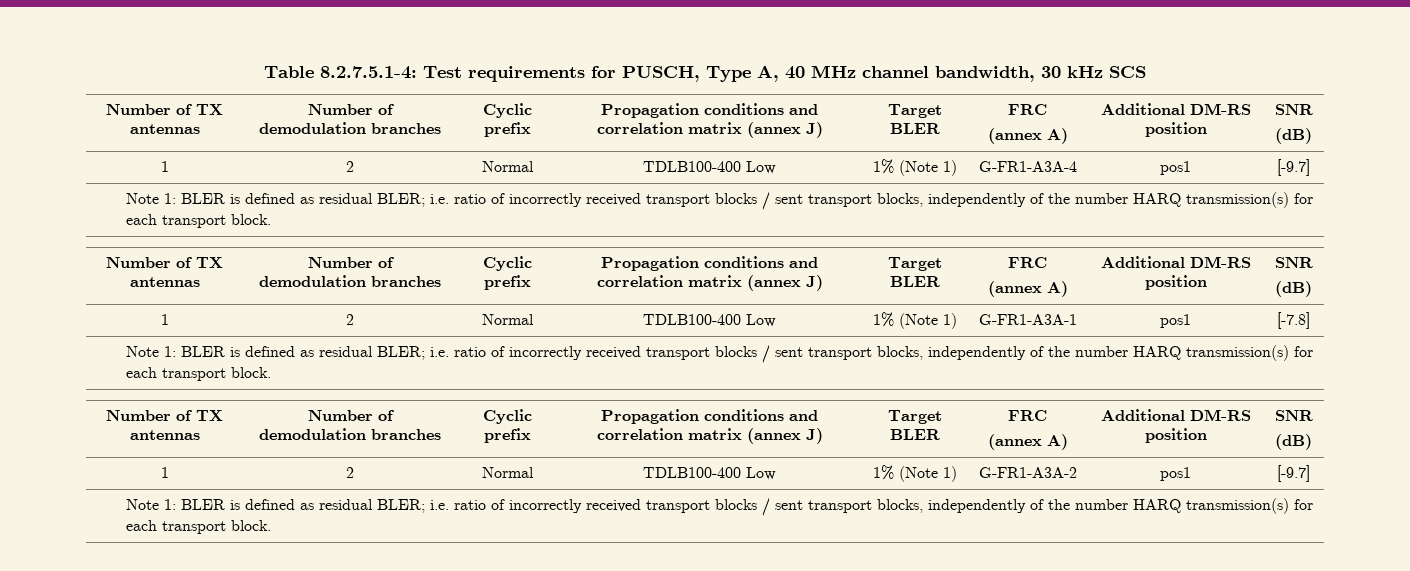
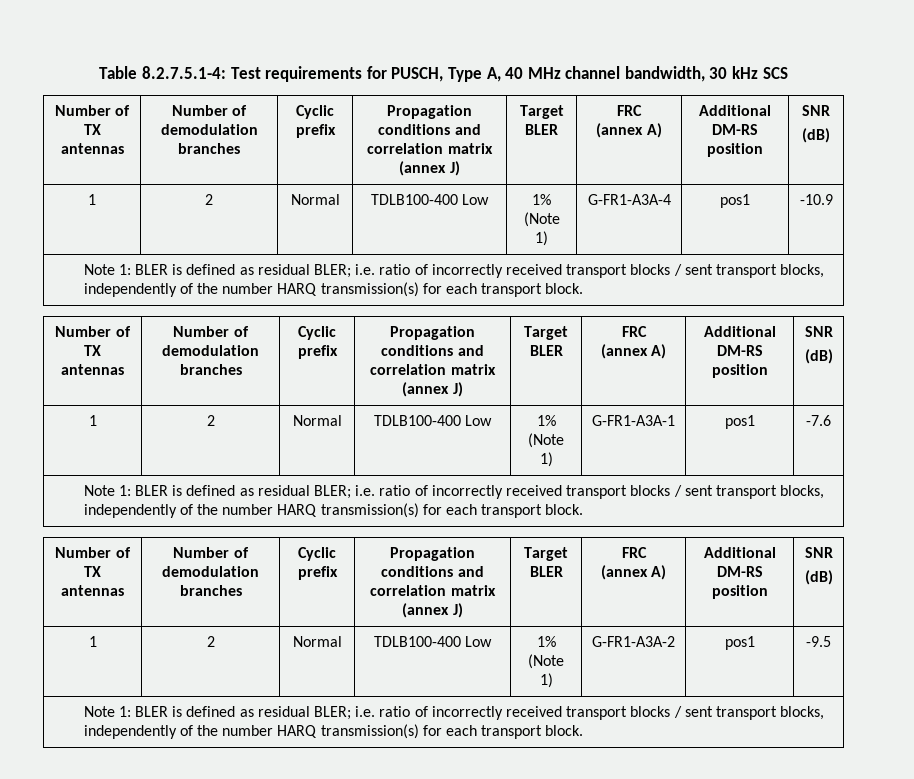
- 1 | 2 | Normal | TDLB100-400 Low | 1% (Note 1) | G-FR1-A3A-4 | pos1 | [-9.7]
+ 1 | 2 | Normal | TDLB100-400 Low | 1% (Note 1) | G-FR1-A3A-4 | pos1 | -10.9
- 1 | 2 | Normal | TDLB100-400 Low | 1% (Note 1) | G-FR1-A3A-1 | pos1 | [-7.8]
+ 1 | 2 | Normal | TDLB100-400 Low | 1% (Note 1) | G-FR1-A3A-1 | pos1 | -7.6
- 1 | 2 | Normal | TDLB100-400 Low | 1% (Note 1) | G-FR1-A3A-2 | pos1 | [-9.7]
+ 1 | 2 | Normal | TDLB100-400 Low | 1% (Note 1) | G-FR1-A3A-2 | pos1 | -9.5

